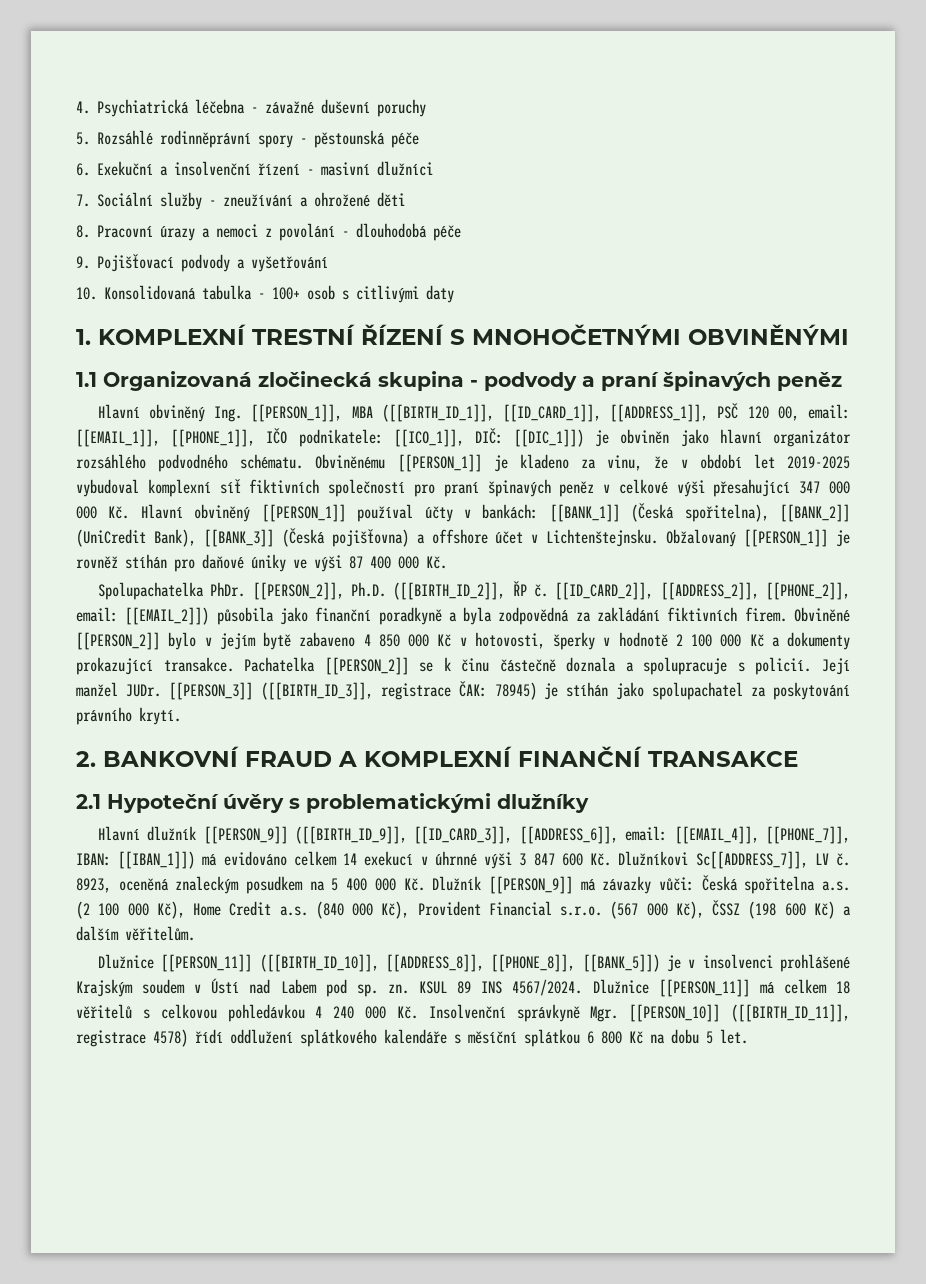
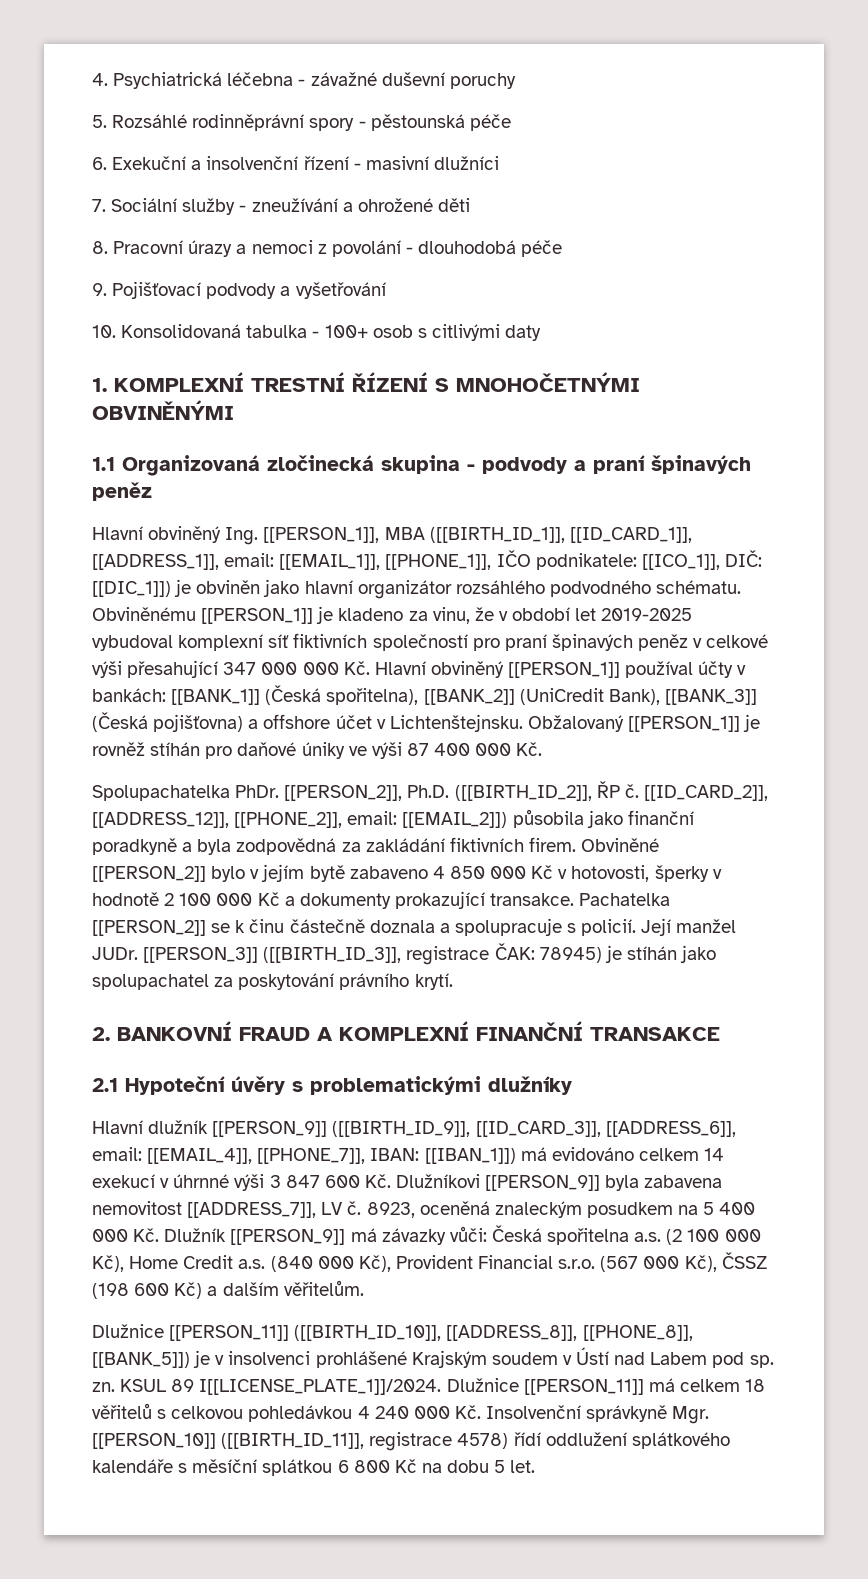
- Hlavní obviněný Ing. [[PERSON_1]], MBA ([[BIRTH_ID_1]], [[ID_CARD_1]], [[ADDRESS_1]], PSČ 120 00, email: [[EMAIL_1]], [[PHONE_1]], IČO podnikatele: [[ICO_1]], DIČ: [[DIC_1]]) je obviněn jako hlavní organizátor rozsáhlého podvodného schématu.
+ Hlavní obviněný Ing. [[PERSON_1]], MBA ([[BIRTH_ID_1]], [[ID_CARD_1]], [[ADDRESS_1]], email: [[EMAIL_1]], [[PHONE_1]], IČO podnikatele: [[ICO_1]], DIČ: [[DIC_1]]) je obviněn jako hlavní organizátor rozsáhlého podvodného schématu.
- [[ID_CARD_2]], [[ADDRESS_2]], [[PHONE_2]], email: [[EMAIL_2]]) působila jako finanční poradkyně a byla zodpovědná za zakládání fiktivních firem.
+ [[ID_CARD_2]], [[ADDRESS_12]], [[PHONE_2]], email: [[EMAIL_2]]) působila jako finanční poradkyně a byla zodpovědná za zakládání fiktivních firem.
- Hlavní dlužník [[PERSON_9]] ([[BIRTH_ID_9]], [[ID_CARD_3]], [[ADDRESS_6]], email: [[EMAIL_4]], [[PHONE_7]], IBAN: [[IBAN_1]]) má evidováno celkem 14 exekucí v úhrnné výši 3 847 600 Kč. Dlužníkovi Sc[[ADDRESS_7]], LV č.
+ Hlavní dlužník [[PERSON_9]] ([[BIRTH_ID_9]], [[ID_CARD_3]], [[ADDRESS_6]], email: [[EMAIL_4]], [[PHONE_7]], IBAN: [[IBAN_1]]) má evidováno celkem 14 exekucí v úhrnné výši 3 847 600 Kč. Dlužníkovi [[PERSON_9]] byla zabavena nemovitost [[ADDRESS_7]], LV č.
- KSUL 89 INS 4567/2024.
+ KSUL 89 I[[LICENSE_PLATE_1]]/2024.

